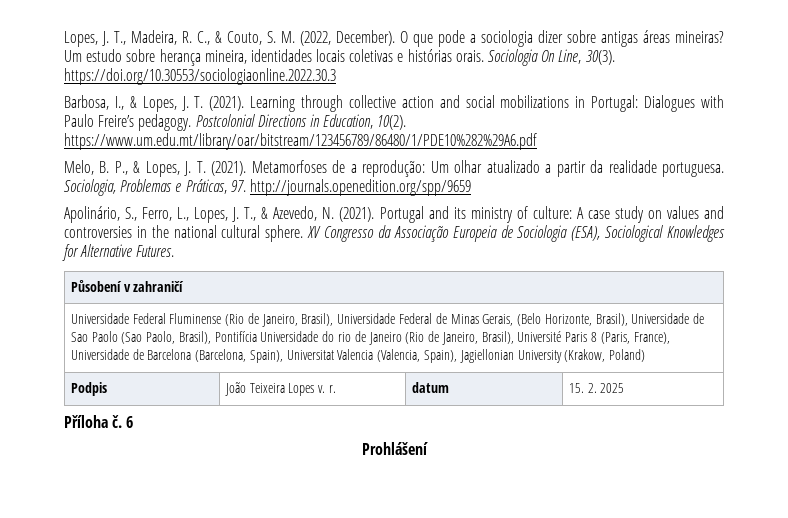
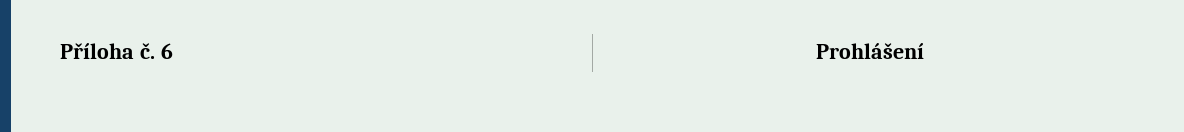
- Lopes, J. T., Madeira, R. C., & Couto, S. M. (2022, December). O que pode a sociologia dizer sobre antigas áreas mineiras? Um estudo sobre herança mineira, identidades locais coletivas e histórias orais. Sociologia On Line, 30(3). https://doi.org/10.30553/sociologiaonline.2022.30.3
- Barbosa, I., & Lopes, J. T. (2021). Learning through collective action and social mobilizations in Portugal: Dialogues with Paulo Freire’s pedagogy. Postcolonial Directions in Education, 10(2). https://www.um.edu.mt/library/oar/bitstream/123456789/86480/1/PDE10%282%29A6.pdf
- Melo, B. P., & Lopes, J. T. (2021). Metamorfoses de a reprodução: Um olhar atualizado a partir da realidade portuguesa. Sociologia, Problemas e Práticas, 97. http://journals.openedition.org/spp/9659
- Apolinário, S., Ferro, L., Lopes, J. T., & Azevedo, N. (2021). Portugal and its ministry of culture: A case study on values and controversies in the national cultural sphere. XV Congresso da Associação Europeia de Sociologia (ESA), Sociological Knowledges for Alternative Futures.
- Působení v zahraničí
- Universidade Federal Fluminense (Rio de Janeiro, Brasil), Universidade Federal de Minas Gerais, (Belo Horizonte, Brasil), Universidade de Sao Paolo (Sao Paolo, Brasil), Pontifícia Universidade do rio de Janeiro (Rio de Janeiro, Brasil), Université Paris 8 (Paris, France), Universidade de Barcelona (Barcelona, Spain), Universitat Valencia (Valencia, Spain), Jagiellonian University (Krakow, Poland)
- Podpis | João Teixeira Lopes v. r. | datum | 15. 2. 2025

